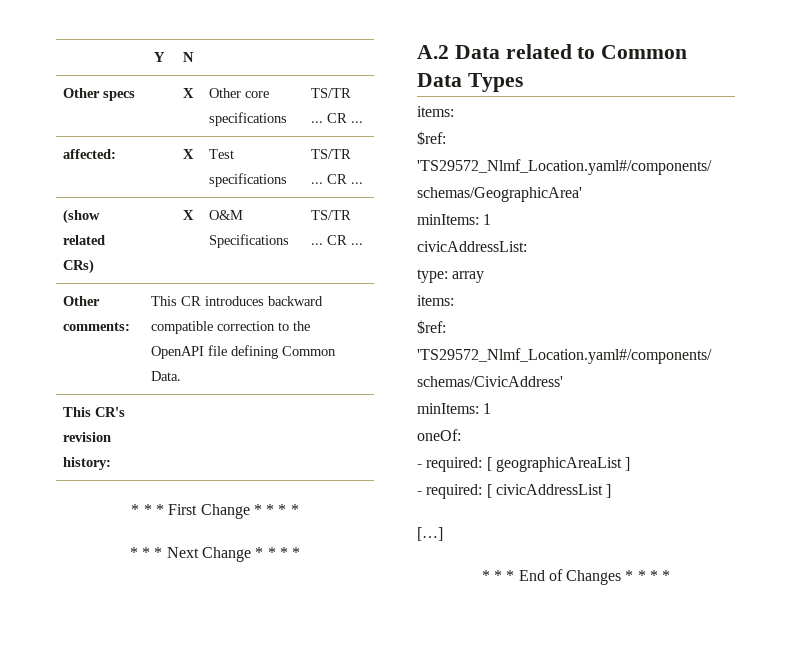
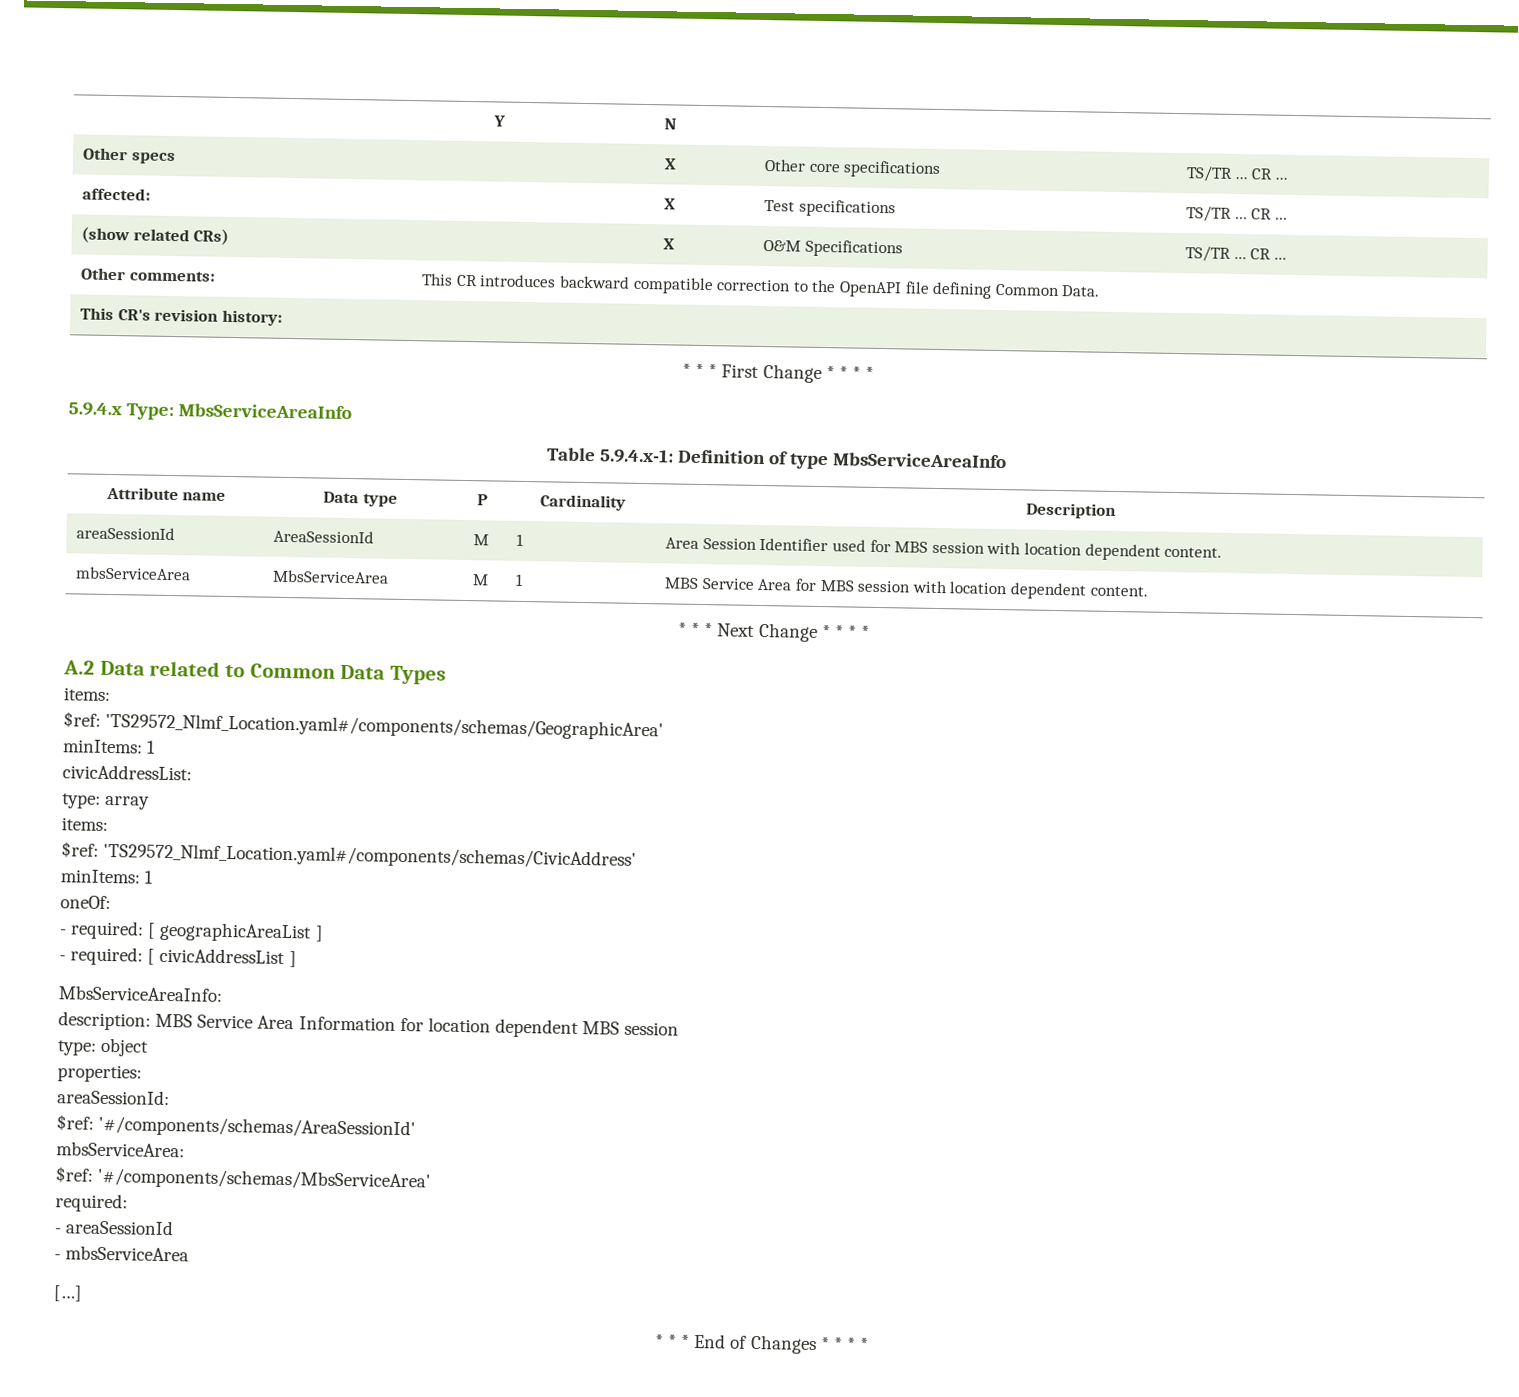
+ 5.9.4.x Type: MbsServiceAreaInfo
+ Table 5.9.4.x-1: Definition of type MbsServiceAreaInfo
+ Attribute name | Data type | P | Cardinality | Description
+ areaSessionId | AreaSessionId | M | 1 | Area Session Identifier used for MBS session with location dependent content.
+ mbsServiceArea | MbsServiceArea | M | 1 | MBS Service Area for MBS session with location dependent content.
+ MbsServiceAreaInfo:
+ description: MBS Service Area Information for location dependent MBS session
+ type: object
+ properties:
+ areaSessionId:
+ $ref: '#/components/schemas/AreaSessionId'
+ mbsServiceArea:
+ $ref: '#/components/schemas/MbsServiceArea'
+ required:
+ - areaSessionId
+ - mbsServiceArea

